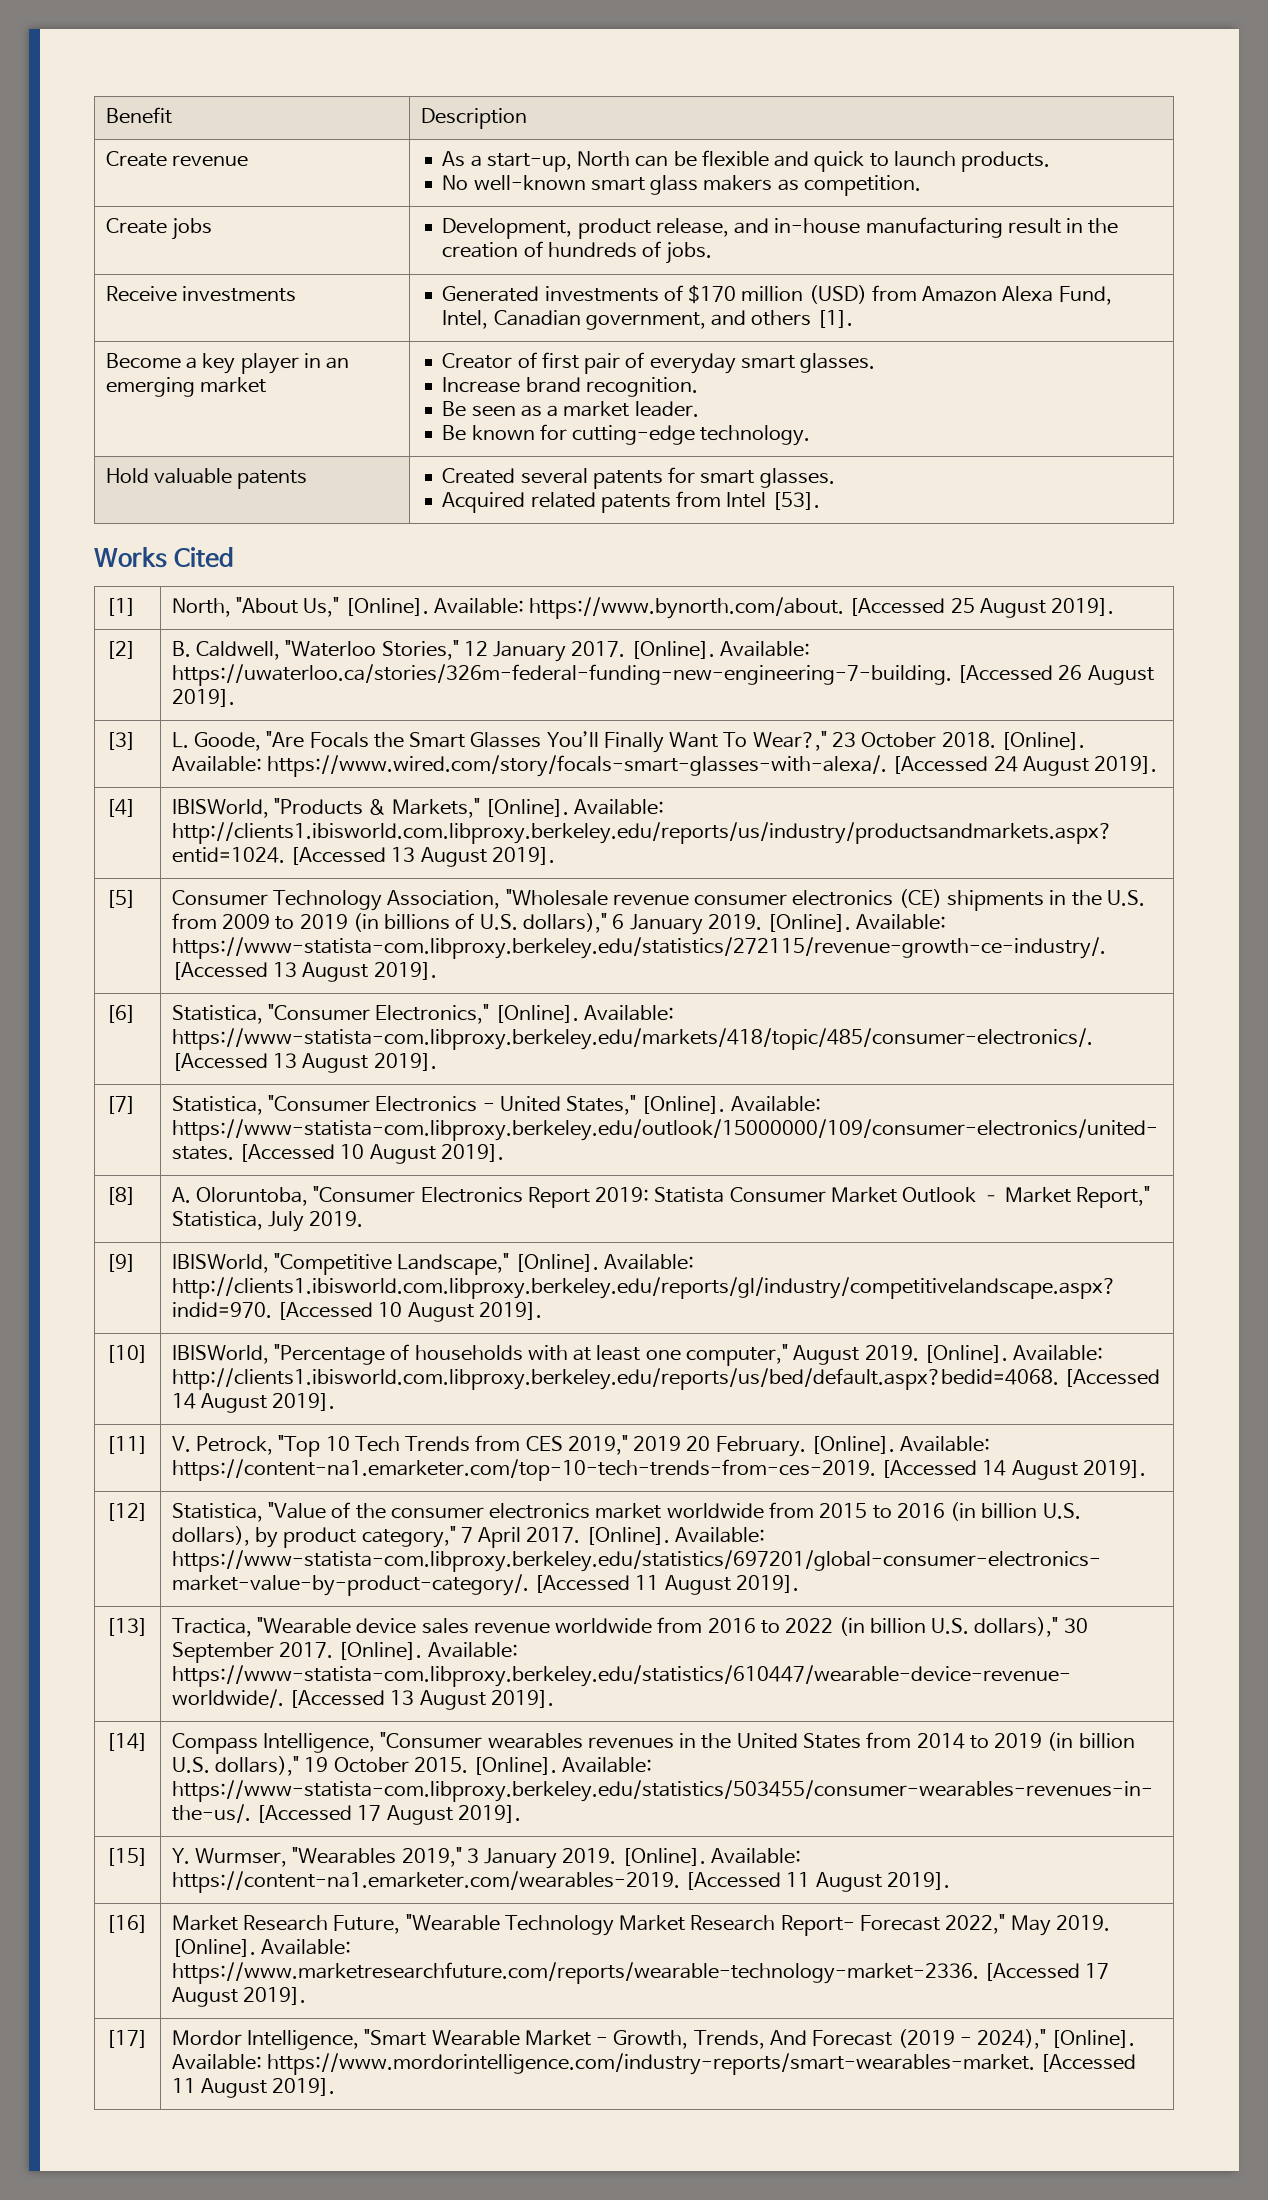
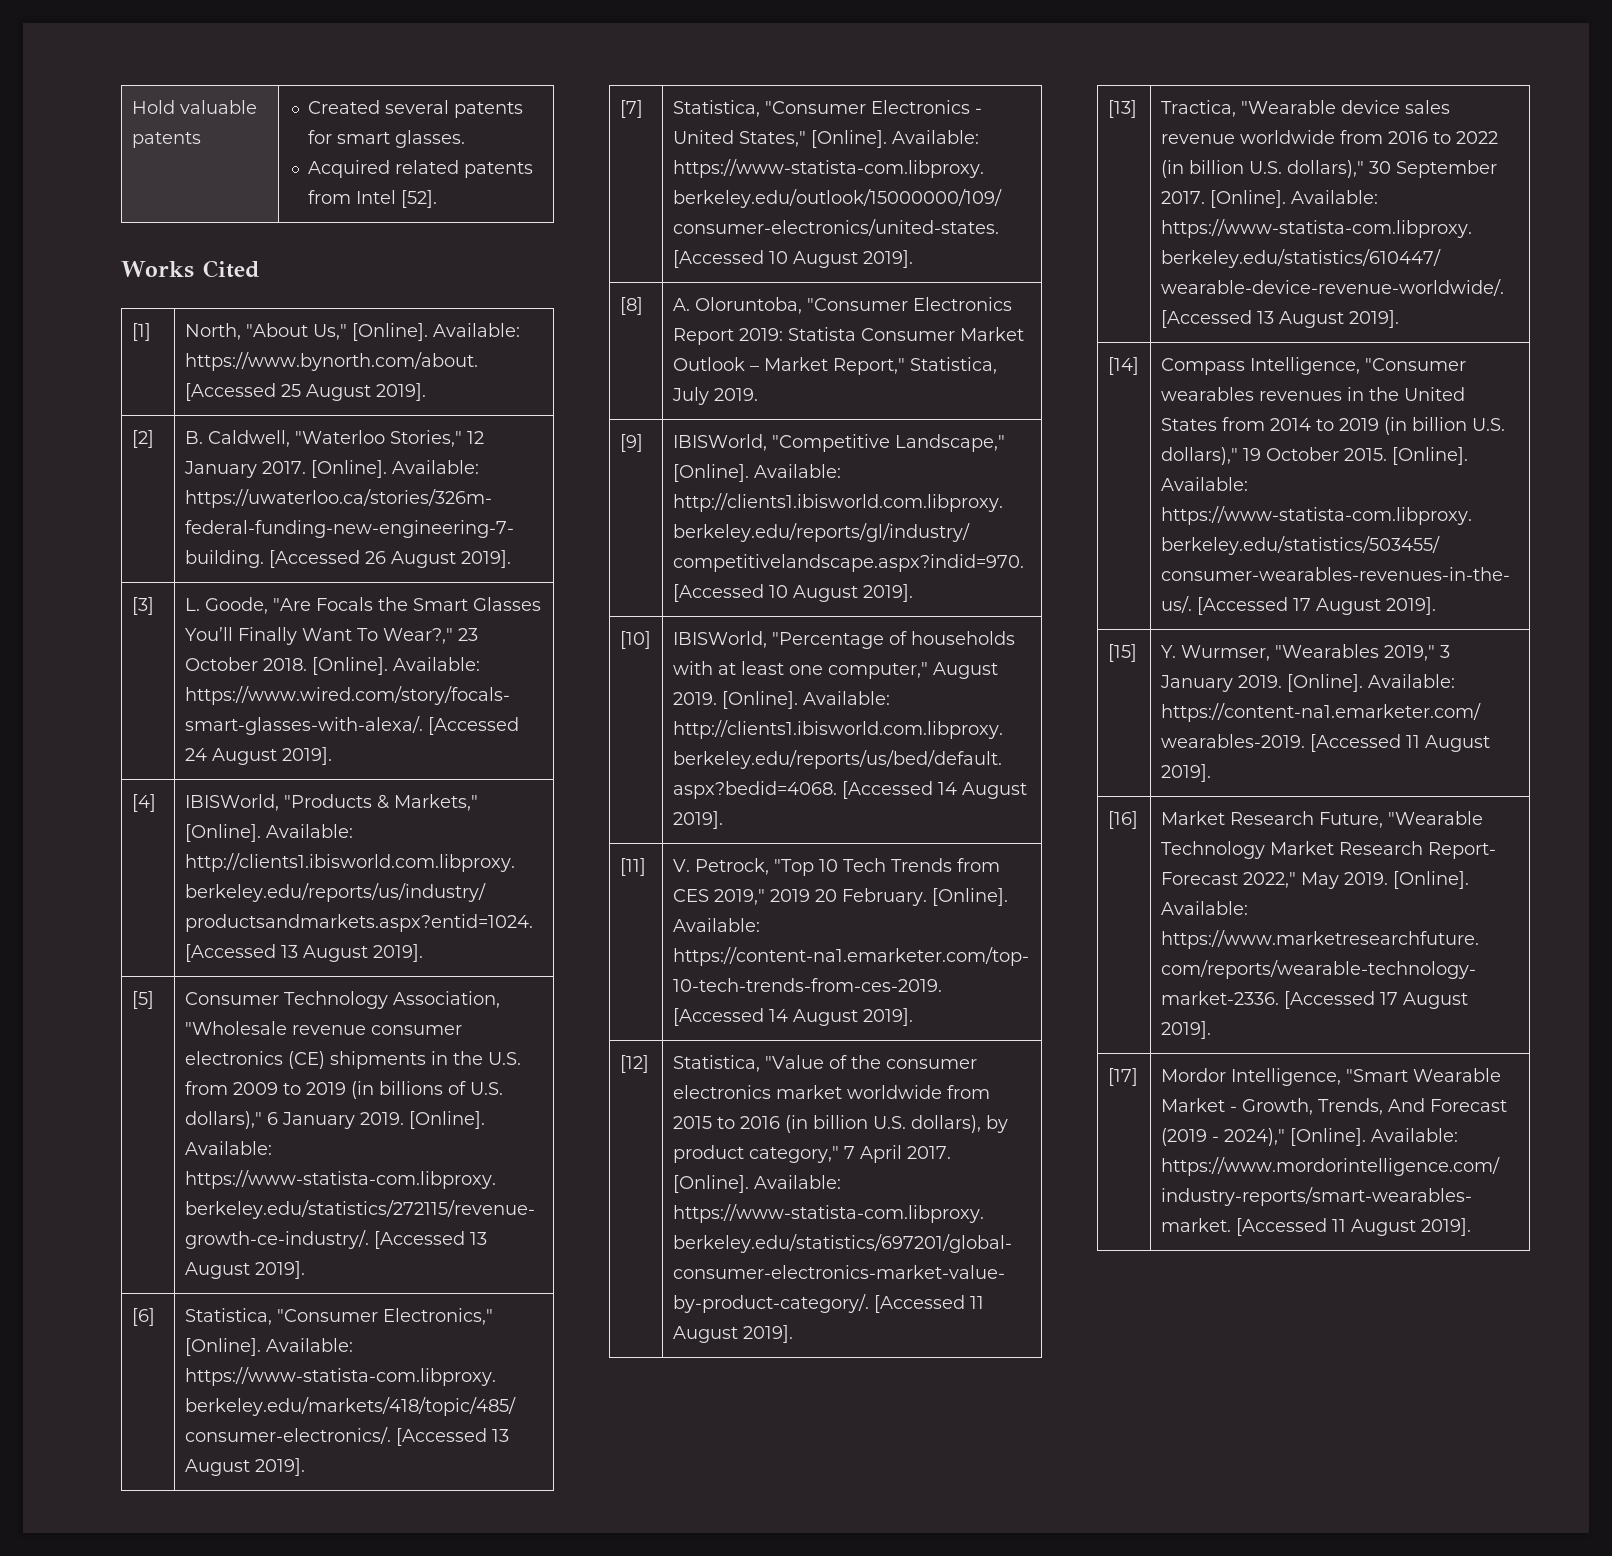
- Benefit | Description
- Create revenue | As a start-up, North can be flexible and quick to launch products.
- No well-known smart glass makers as competition.
- Create jobs | Development, product release, and in-house manufacturing result in the creation of hundreds of jobs.
- Receive investments | Generated investments of $170 million (USD) from Amazon Alexa Fund, Intel, Canadian government, and others [1].
- Become a key player in an emerging market | Creator of first pair of everyday smart glasses.
- Increase brand recognition.
- Be seen as a market leader.
- Be known for cutting-edge technology.
  Hold valuable patents | Created several patents for smart glasses.
- Acquired related patents from Intel [53].
+ Acquired related patents from Intel [52].

